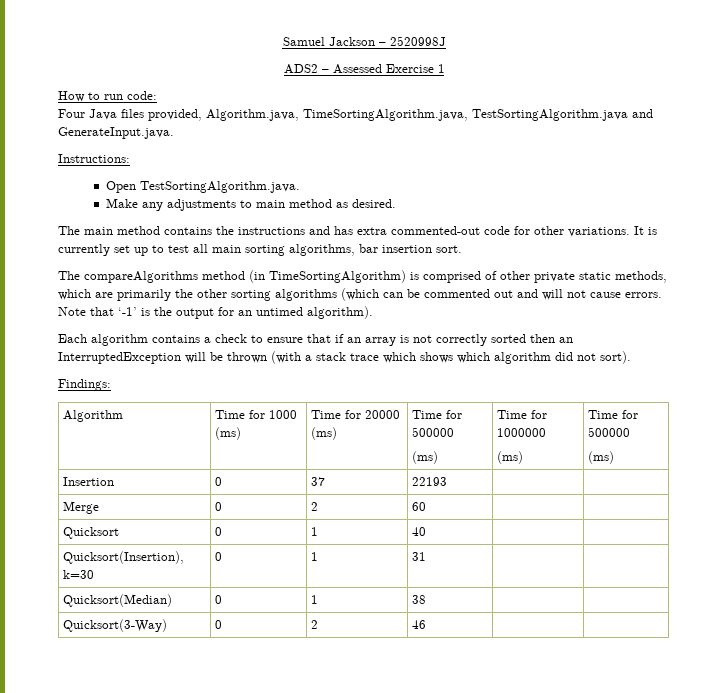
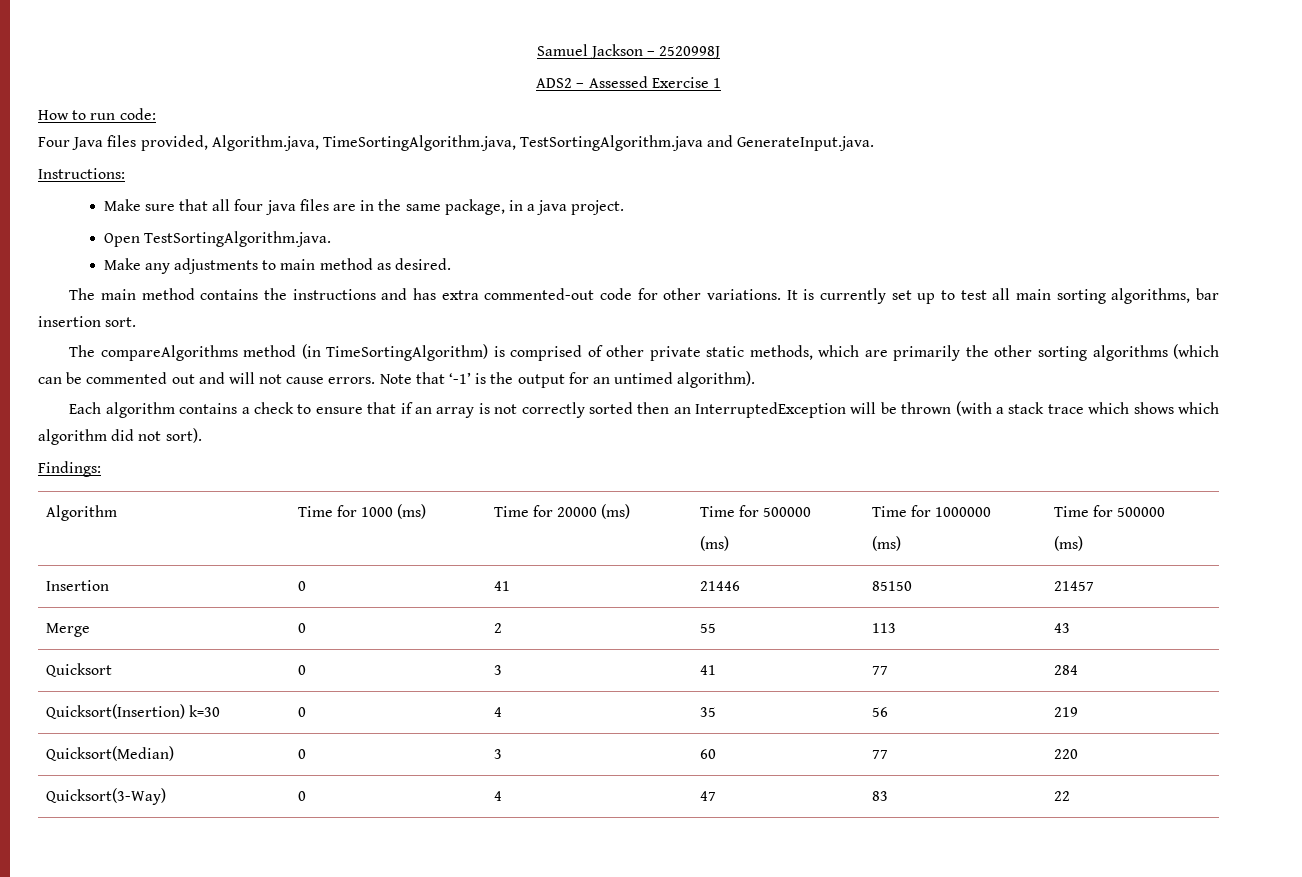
+ Make sure that all four java files are in the same package, in a java project.
- Insertion | 0 | 37 | 22193 | |
+ Insertion | 0 | 41 | 21446 | 85150 | 21457
- Merge | 0 | 2 | 60 | |
+ Merge | 0 | 2 | 55 | 113 | 43
- Quicksort | 0 | 1 | 40 | |
- Quicksort(Insertion), k=30 | 0 | 1 | 31 | |
- Quicksort(Median) | 0 | 1 | 38 | |
- Quicksort(3-Way) | 0 | 2 | 46 | |
+ Quicksort | 0 | 3 | 41 | 77 | 284
+ Quicksort(Insertion) k=30 | 0 | 4 | 35 | 56 | 219
+ Quicksort(Median) | 0 | 3 | 60 | 77 | 220
+ Quicksort(3-Way) | 0 | 4 | 47 | 83 | 22

